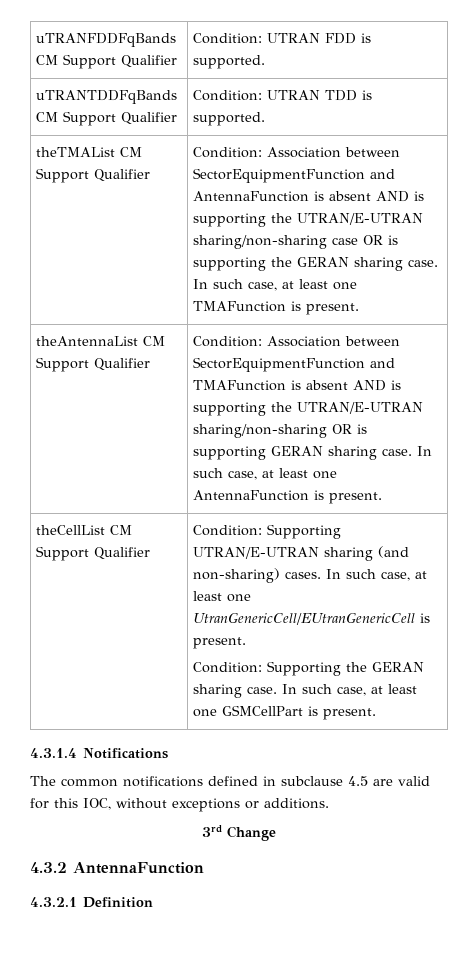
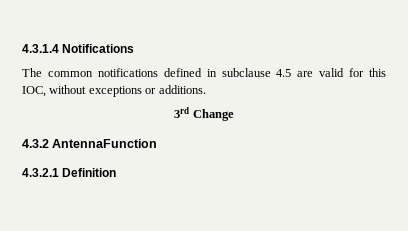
- uTRANFDDFqBands CM Support Qualifier | Condition: UTRAN FDD is supported.
- uTRANTDDFqBands CM Support Qualifier | Condition: UTRAN TDD is supported.
- theTMAList CM Support Qualifier | Condition: Association between SectorEquipmentFunction and AntennaFunction is absent AND is supporting the UTRAN/E-UTRAN sharing/non-sharing case OR is supporting the GERAN sharing case. In such case, at least one TMAFunction is present.
- theAntennaList CM Support Qualifier | Condition: Association between SectorEquipmentFunction and TMAFunction is absent AND is supporting the UTRAN/E-UTRAN sharing/non-sharing OR is supporting GERAN sharing case. In such case, at least one AntennaFunction is present.
- theCellList CM Support Qualifier | Condition: Supporting UTRAN/E-UTRAN sharing (and non-sharing) cases. In such case, at least one UtranGenericCell/EUtranGenericCell is present.
- Condition: Supporting the GERAN sharing case. In such case, at least one GSMCellPart is present.

